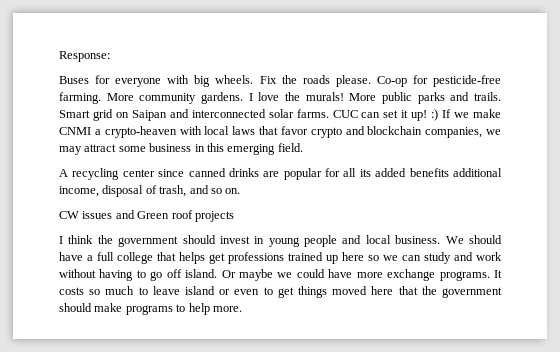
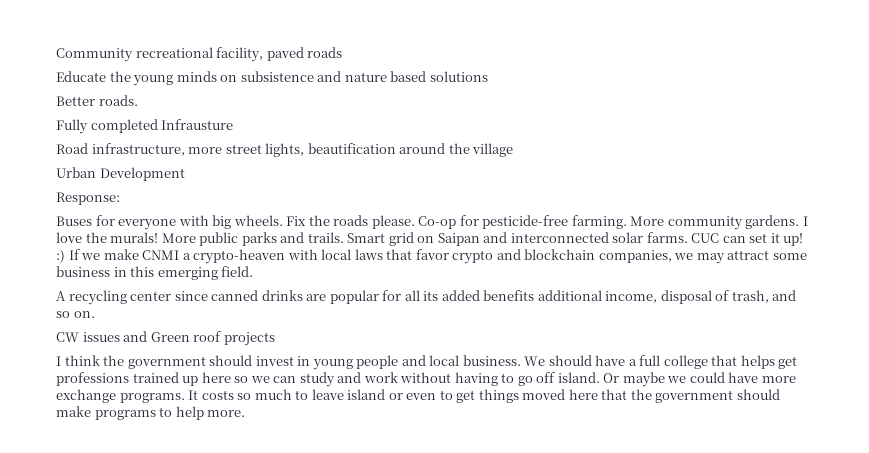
+ Community recreational facility, paved roads
+ Educate the young minds on subsistence and nature based solutions
+ Better roads.
+ Fully completed Infrausture
+ Road infrastructure, more street lights, beautification around the village
+ Urban Development

